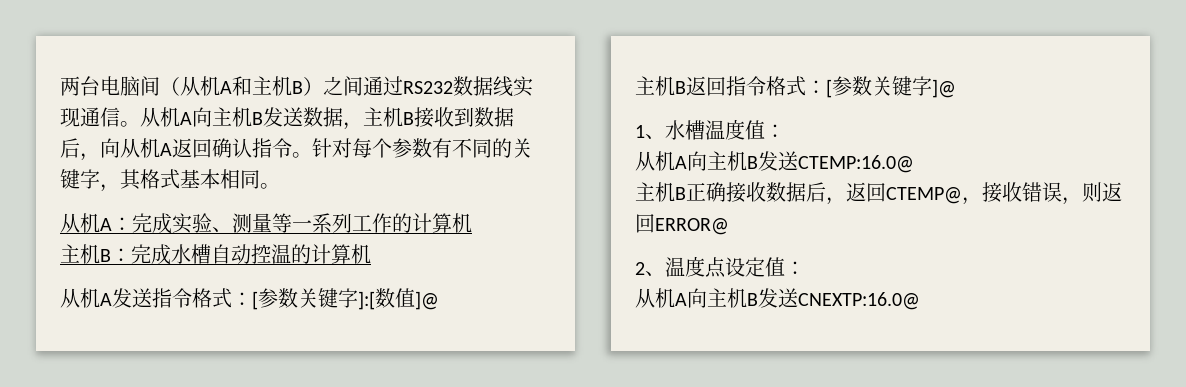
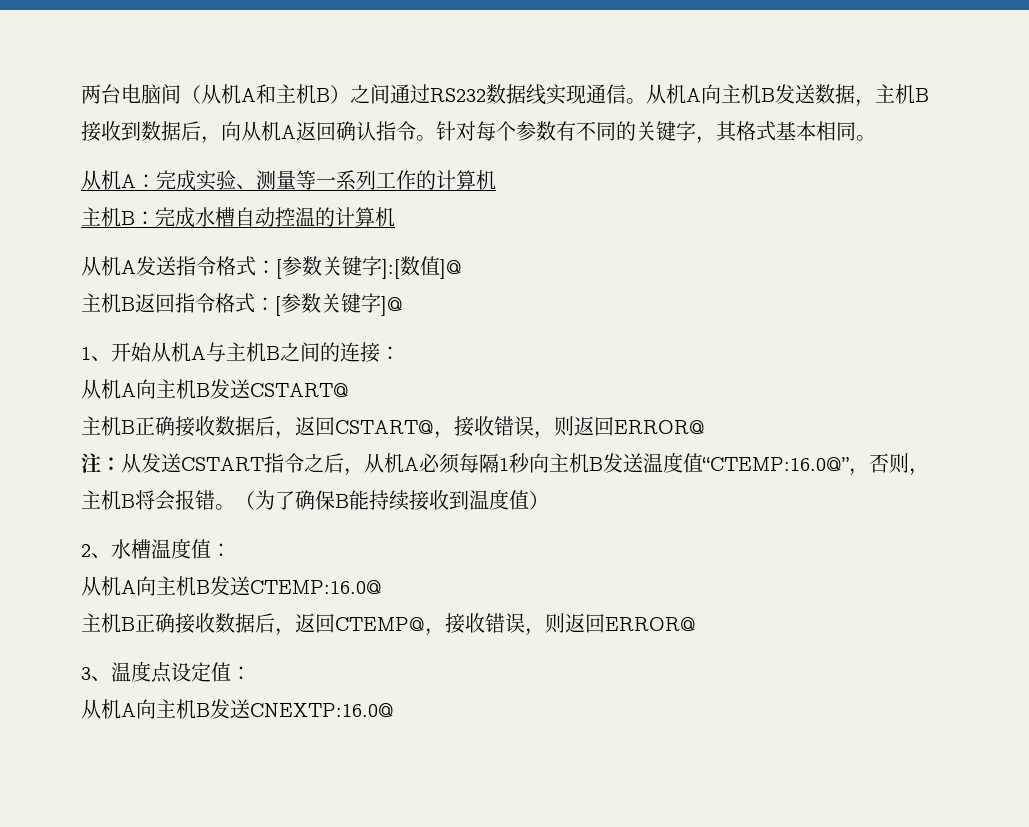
- 1、水槽温度值：
+ 1、开始从机A与主机B之间的连接：
+ 从机A向主机B发送CSTART@
+ 主机B正确接收数据后，返回CSTART@，接收错误，则返回ERROR@
+ 注：从发送CSTART指令之后，从机A必须每隔1秒向主机B发送温度值“CTEMP:16.0@”，否则，主机B将会报错。（为了确保B能持续接收到温度值）
+ 2、水槽温度值：
- 2、温度点设定值：
+ 3、温度点设定值：

